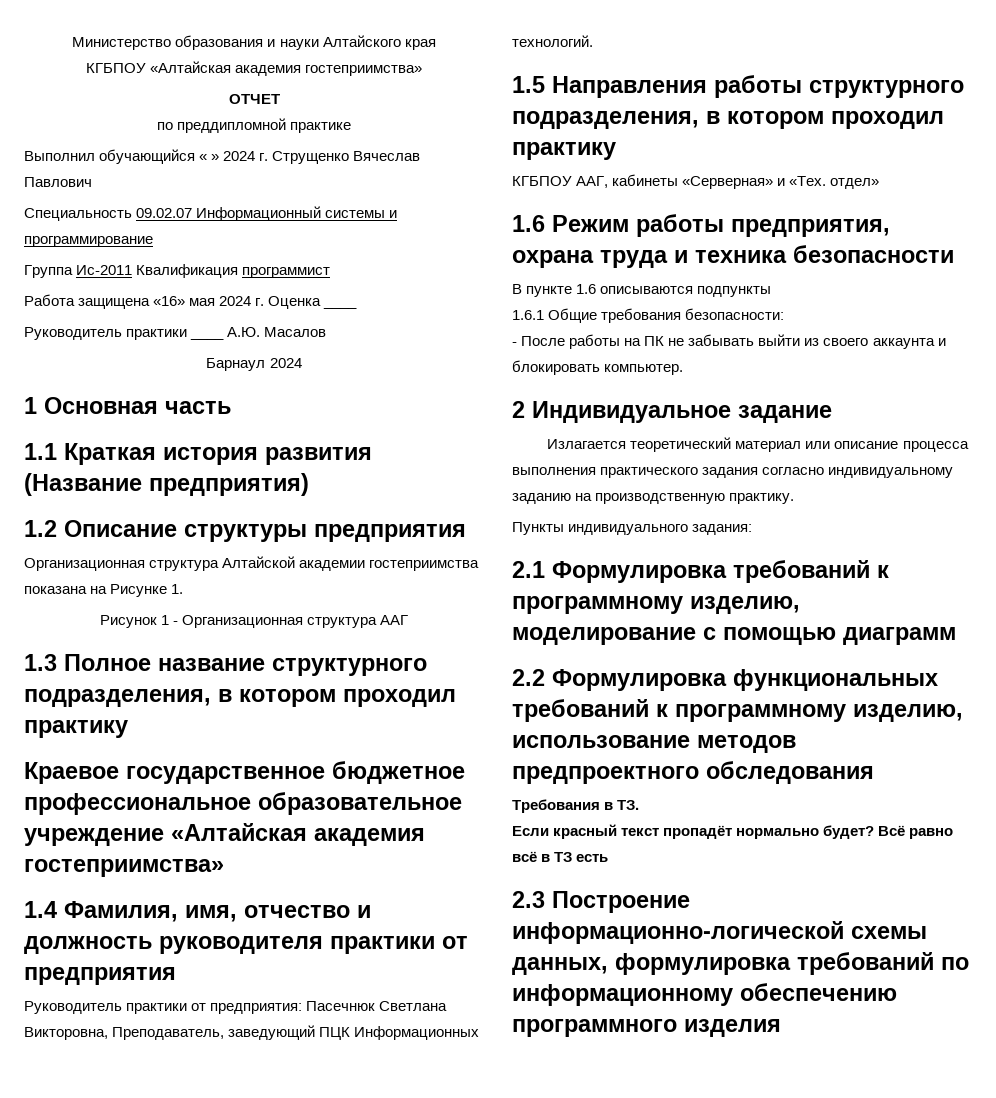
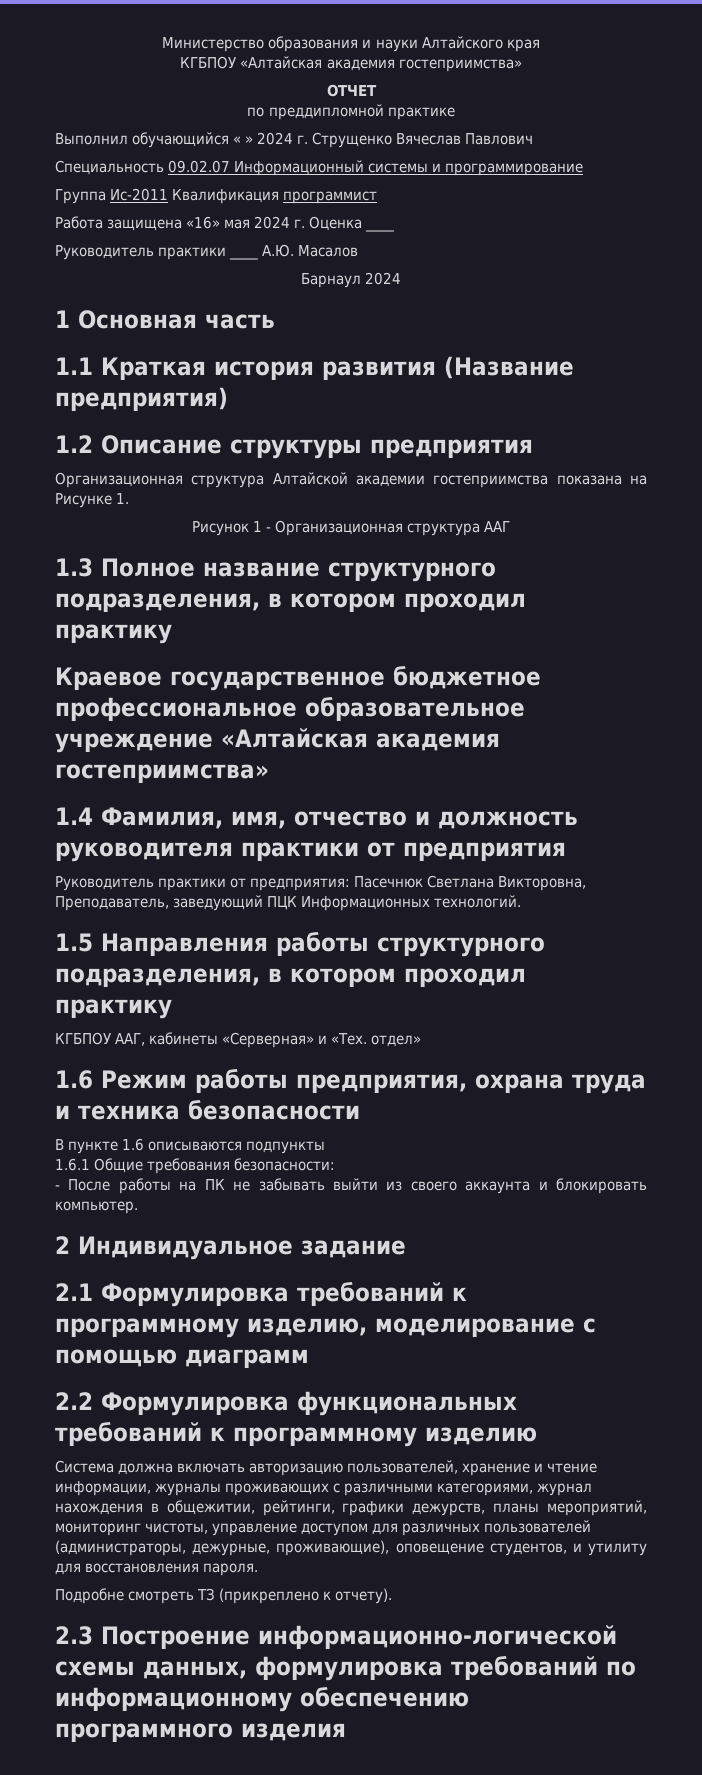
- Излагается теоретический материал или описание процесса выполнения практического задания согласно индивидуальному заданию на производственную практику.
- Пункты индивидуального задания:
- 2.2 Формулировка функциональных требований к программному изделию, использование методов предпроектного обследования
- Требования в ТЗ.
- Если красный текст пропадёт нормально будет? Всё равно всё в ТЗ есть
+ 2.2 Формулировка функциональных требований к программному изделию
+ Система должна включать авторизацию пользователей, хранение и чтение информации, журналы проживающих с различными категориями, журнал нахождения в общежитии, рейтинги, графики дежурств, планы мероприятий, мониторинг чистоты, управление доступом для различных пользователей (администраторы, дежурные, проживающие), оповещение студентов, и утилиту для восстановления пароля.
+ Подробне смотреть ТЗ (прикреплено к отчету).

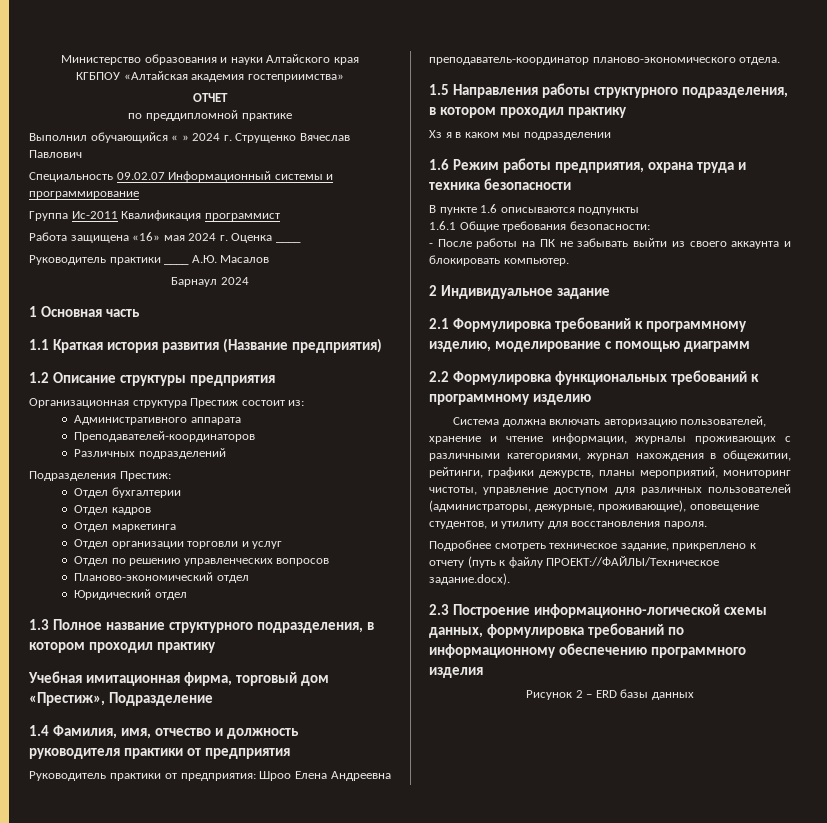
- Организационная структура Алтайской академии гостеприимства показана на Рисунке 1.
- Рисунок 1 - Организационная структура ААГ
+ Организационная структура Престиж состоит из:
+ Административного аппарата
+ Преподавателей-координаторов
+ Различных подразделений
+ Подразделения Престиж:
+ Отдел бухгалтерии
+ Отдел кадров
+ Отдел маркетинга
+ Отдел организации торговли и услуг
+ Отдел по решению управленческих вопросов
+ Планово-экономический отдел
+ Юридический отдел
- Краевое государственное бюджетное профессиональное образовательное учреждение «Алтайская академия гостеприимства»
+ Учебная имитационная фирма, торговый дом «Престиж», Подразделение
- Руководитель практики от предприятия: Пасечнюк Светлана Викторовна, Преподаватель, заведующий ПЦК Информационных технологий.
+ Руководитель практики от предприятия: Шроо Елена Андреевна преподаватель-координатор планово-экономического отдела.
- КГБПОУ ААГ, кабинеты «Серверная» и «Тех. отдел»
+ Хз я в каком мы подразделении
- Подробне смотреть ТЗ (прикреплено к отчету).
+ Подробнее смотреть техническое задание, прикреплено к отчету (путь к файлу ПРОЕКТ://ФАЙЛЫ/Техническое задание.docx).
+ Рисунок 2 – ERD базы данных

